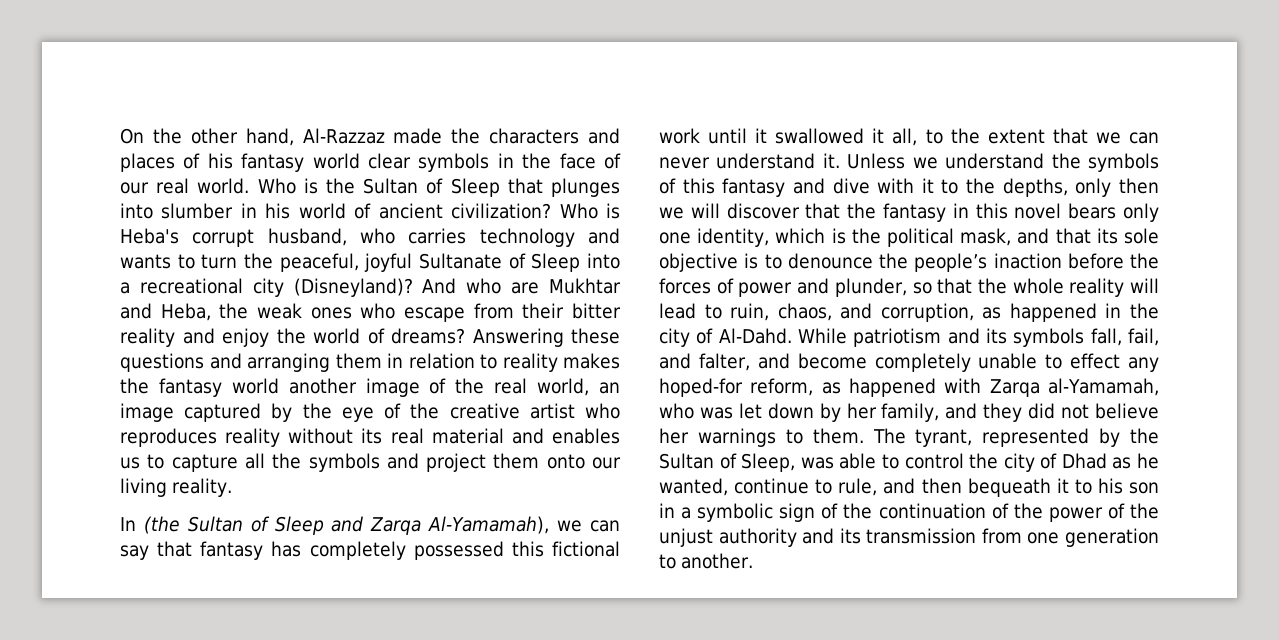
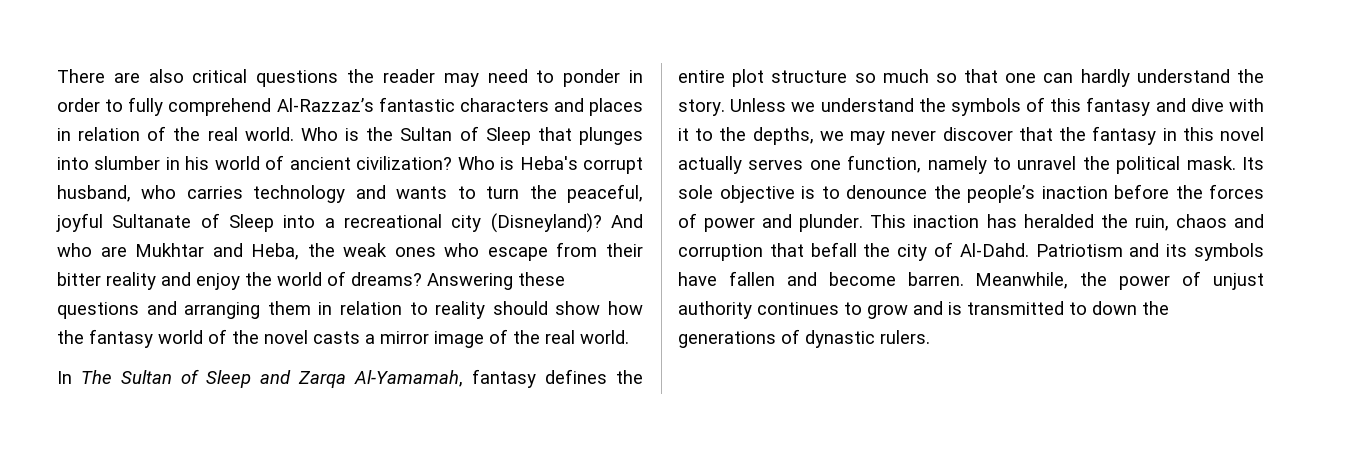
- On the other hand, Al-Razzaz made the characters and places of his fantasy world clear symbols in the face of our real world.
+ There are also critical questions the reader may need to ponder in order to fully comprehend Al-Razzaz’s fantastic characters and places in relation of the real world.
- Answering these questions and arranging them in relation to reality makes the fantasy world another image of the real world, an image captured by the eye of the creative artist who reproduces reality without its real material and enables us to capture all the symbols and project them onto our living reality.
+ Answering these questions and arranging them in relation to reality should show how the fantasy world of the novel casts a mirror image of the real world.
- In (the Sultan of Sleep and Zarqa Al-Yamamah), we can say that fantasy has completely possessed this fictional work until it swallowed it all, to the extent that we can never understand it.
+ In The Sultan of Sleep and Zarqa Al-Yamamah, fantasy defines the entire plot structure so much so that one can hardly understand the story.
- Unless we understand the symbols of this fantasy and dive with it to the depths, only then we will discover that the fantasy in this novel bears only one identity, which is the political mask, and that its sole objective is to denounce the people’s inaction before the forces of power and plunder, so that the whole reality will lead to ruin, chaos, and corruption, as happened in the city of Al-Dahd.
+ Unless we understand the symbols of this fantasy and dive with it to the depths, we may never discover that the fantasy in this novel actually serves one function, namely to unravel the political mask. Its sole objective is to denounce the people’s inaction before the forces of power and plunder. This inaction has heralded the ruin, chaos and corruption that befall the city of Al-Dahd.
- While patriotism and its symbols fall, fail, and falter, and become completely unable to effect any hoped-for reform, as happened with Zarqa al-Yamamah, who was let down by her family, and they did not believe her warnings to them. The tyrant, represented by the Sultan of Sleep, was able to control the city of Dhad as he wanted, continue to rule, and then bequeath it to his son in a symbolic sign of the continuation of the power of the unjust authority and its transmission from one generation to another.
+ Patriotism and its symbols have fallen and become barren. Meanwhile, the power of unjust authority continues to grow and is transmitted to down the generations of dynastic rulers.

